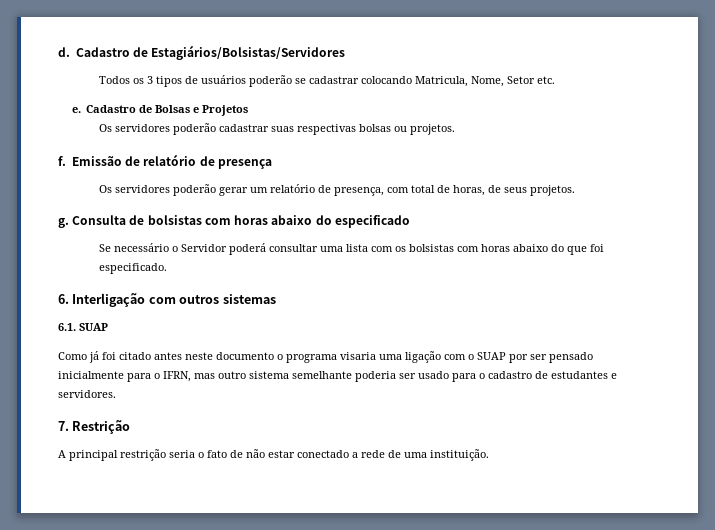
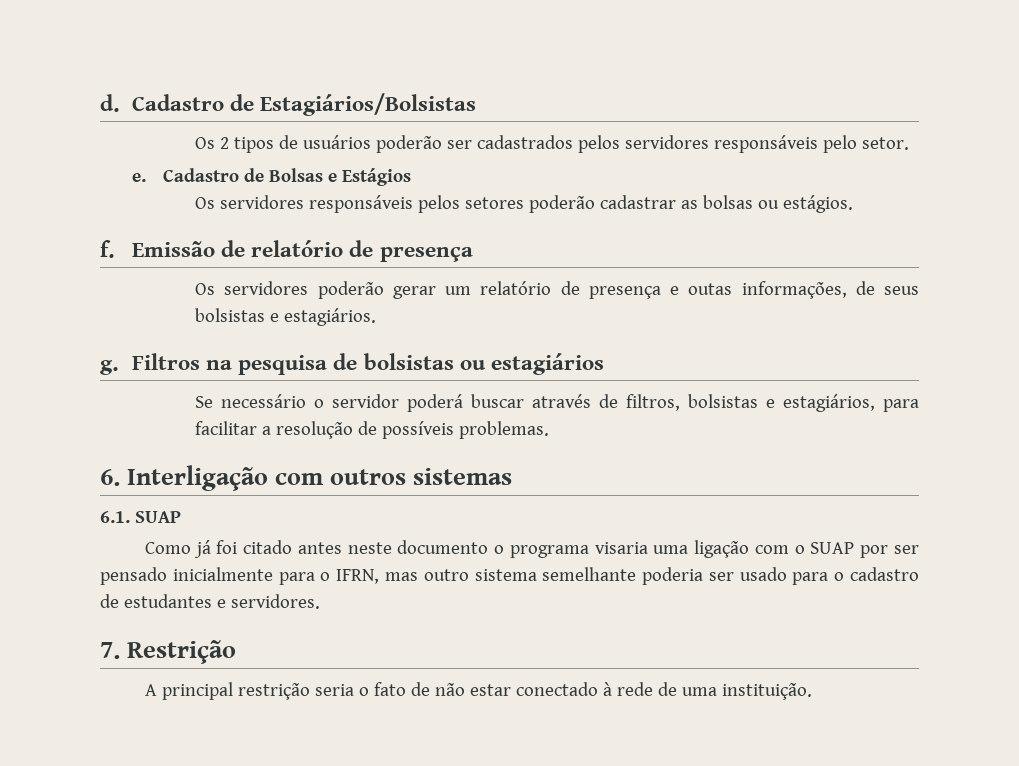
- Cadastro de Estagiários/Bolsistas/Servidores
- Todos os 3 tipos de usuários poderão se cadastrar colocando Matricula, Nome, Setor etc.
+ Cadastro de Estagiários/Bolsistas
+ Os 2 tipos de usuários poderão ser cadastrados pelos servidores responsáveis pelo setor.
- Cadastro de Bolsas e Projetos
- Os servidores poderão cadastrar suas respectivas bolsas ou projetos.
+ Cadastro de Bolsas e Estágios
+ Os servidores responsáveis pelos setores poderão cadastrar as bolsas ou estágios.
- Os servidores poderão gerar um relatório de presença, com total de horas, de seus projetos.
- g. Consulta de bolsistas com horas abaixo do especificado
- Se necessário o Servidor poderá consultar uma lista com os bolsistas com horas abaixo do que foi especificado.
+ Os servidores poderão gerar um relatório de presença e outas informações, de seus bolsistas e estagiários.
+ g. Filtros na pesquisa de bolsistas ou estagiários
+ Se necessário o servidor poderá buscar através de filtros, bolsistas e estagiários, para facilitar a resolução de possíveis problemas.
- A principal restrição seria o fato de não estar conectado a rede de uma instituição.
+ A principal restrição seria o fato de não estar conectado à rede de uma instituição.

